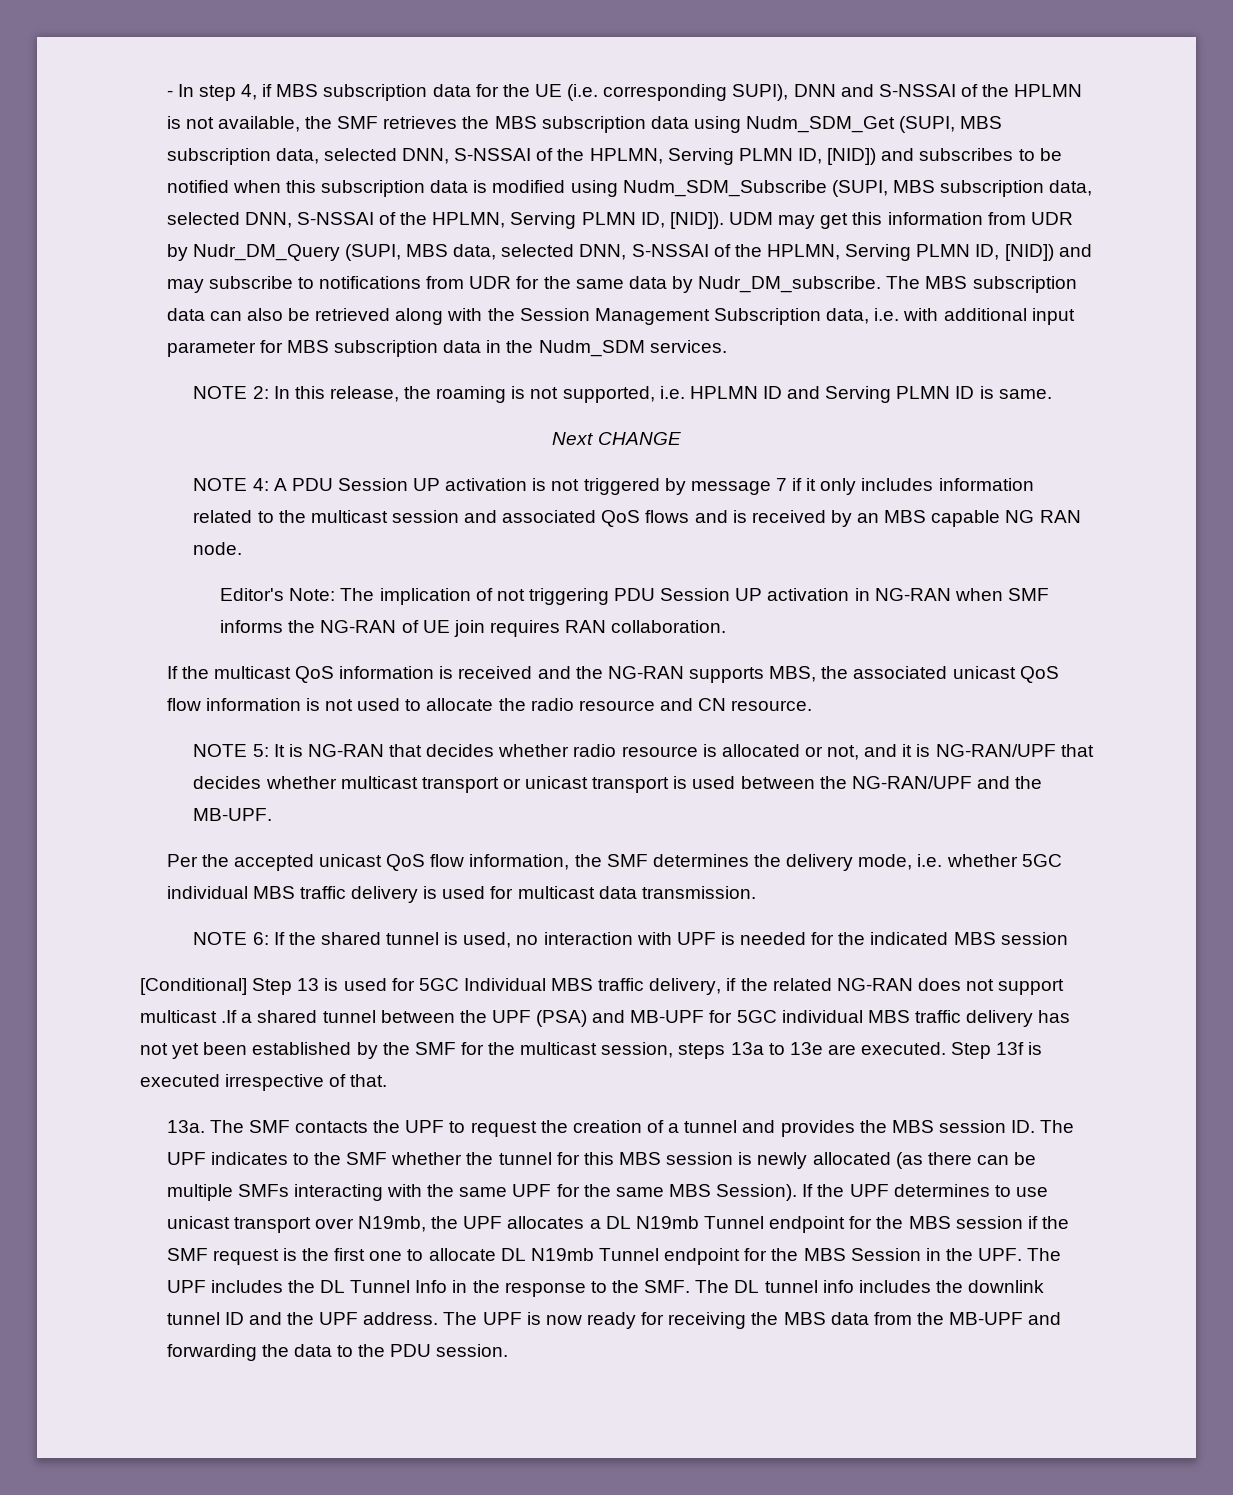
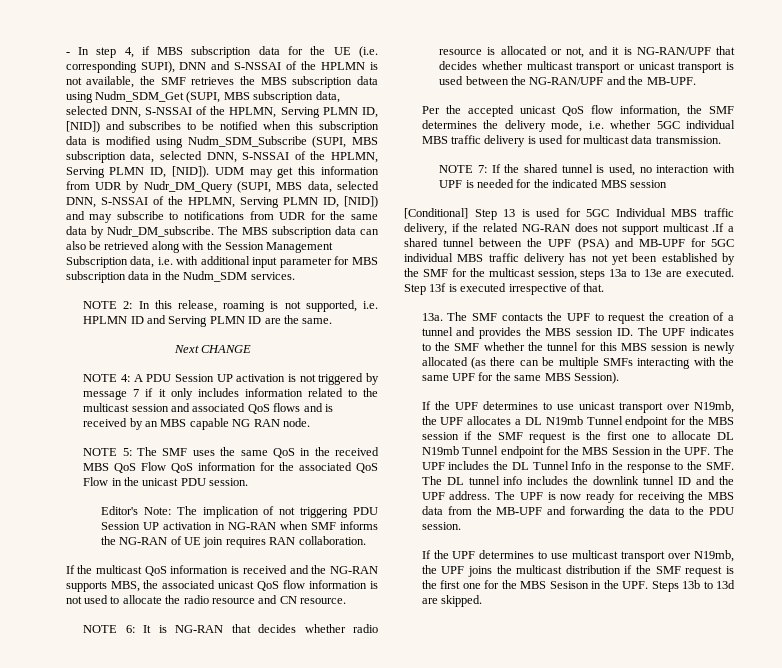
- NOTE 2: In this release, the roaming is not supported, i.e. HPLMN ID and Serving PLMN ID is same.
+ NOTE 2: In this release, roaming is not supported, i.e. HPLMN ID and Serving PLMN ID are the same.
+ NOTE 5: The SMF uses the same QoS in the received MBS QoS Flow QoS information for the associated QoS Flow in the unicast PDU session.
- NOTE 5: It is NG-RAN that decides whether radio resource is allocated or not, and it is NG-RAN/UPF that decides whether multicast transport or unicast transport is used between the NG-RAN/UPF and the MB-UPF.
+ NOTE 6: It is NG-RAN that decides whether radio resource is allocated or not, and it is NG-RAN/UPF that decides whether multicast transport or unicast transport is used between the NG-RAN/UPF and the MB-UPF.
- NOTE 6: If the shared tunnel is used, no interaction with UPF is needed for the indicated MBS session
+ NOTE 7: If the shared tunnel is used, no interaction with UPF is needed for the indicated MBS session
- The SMF contacts the UPF to request the creation of a tunnel and provides the MBS session ID. The UPF indicates to the SMF whether the tunnel for this MBS session is newly allocated (as there can be multiple SMFs interacting with the same UPF for the same MBS Session). If the UPF determines to use unicast transport over N19mb, the UPF allocates a DL N19mb Tunnel endpoint for the MBS session if the SMF request is the first one to allocate DL N19mb Tunnel endpoint for the MBS Session in the UPF. The UPF includes the DL Tunnel Info in the response to the SMF. The DL tunnel info includes the downlink tunnel ID and the UPF address.
+ The SMF contacts the UPF to request the creation of a tunnel and provides the MBS session ID. The UPF indicates to the SMF whether the tunnel for this MBS session is newly allocated (as there can be multiple SMFs interacting with the same UPF for the same MBS Session).
+ If the UPF determines to use unicast transport over N19mb, the UPF allocates a DL N19mb Tunnel endpoint for the MBS session if the SMF request is the first one to allocate DL N19mb Tunnel endpoint for the MBS Session in the UPF. The UPF includes the DL Tunnel Info in the response to the SMF. The DL tunnel info includes the downlink tunnel ID and the UPF address.
+ If the UPF determines to use multicast transport over N19mb, the UPF joins the multicast distribution if the SMF request is the first one for the MBS Sesison in the UPF. Steps 13b to 13d are skipped.

